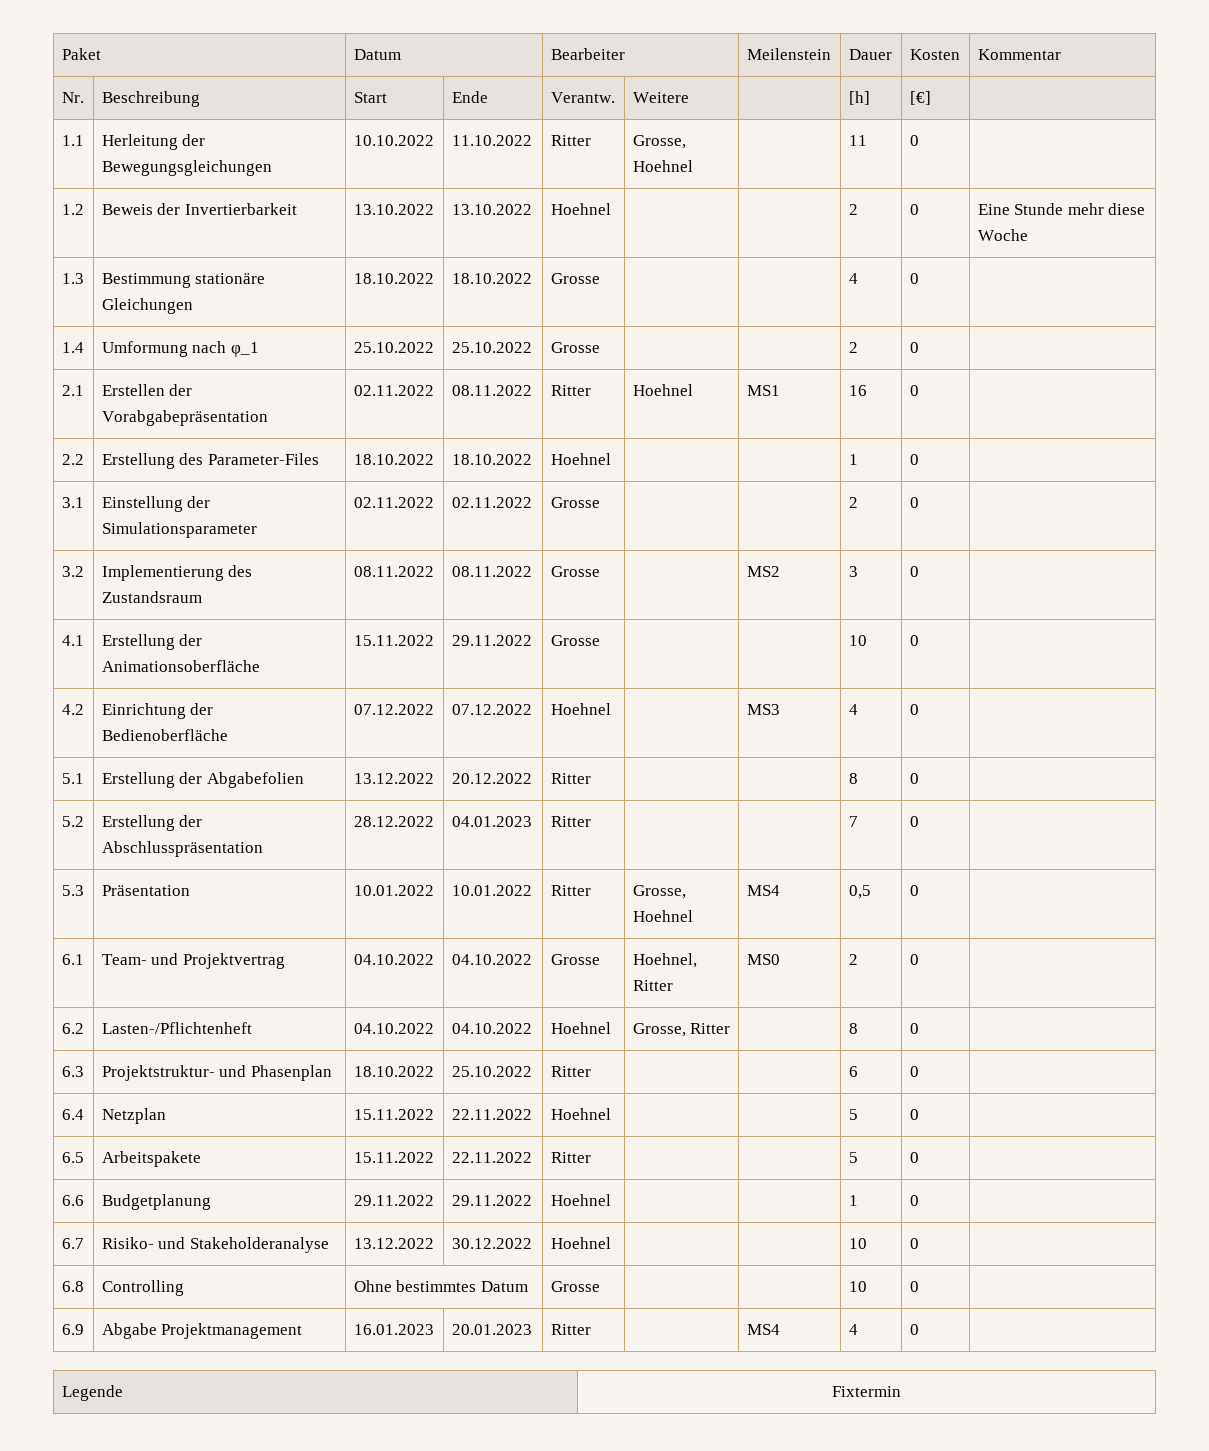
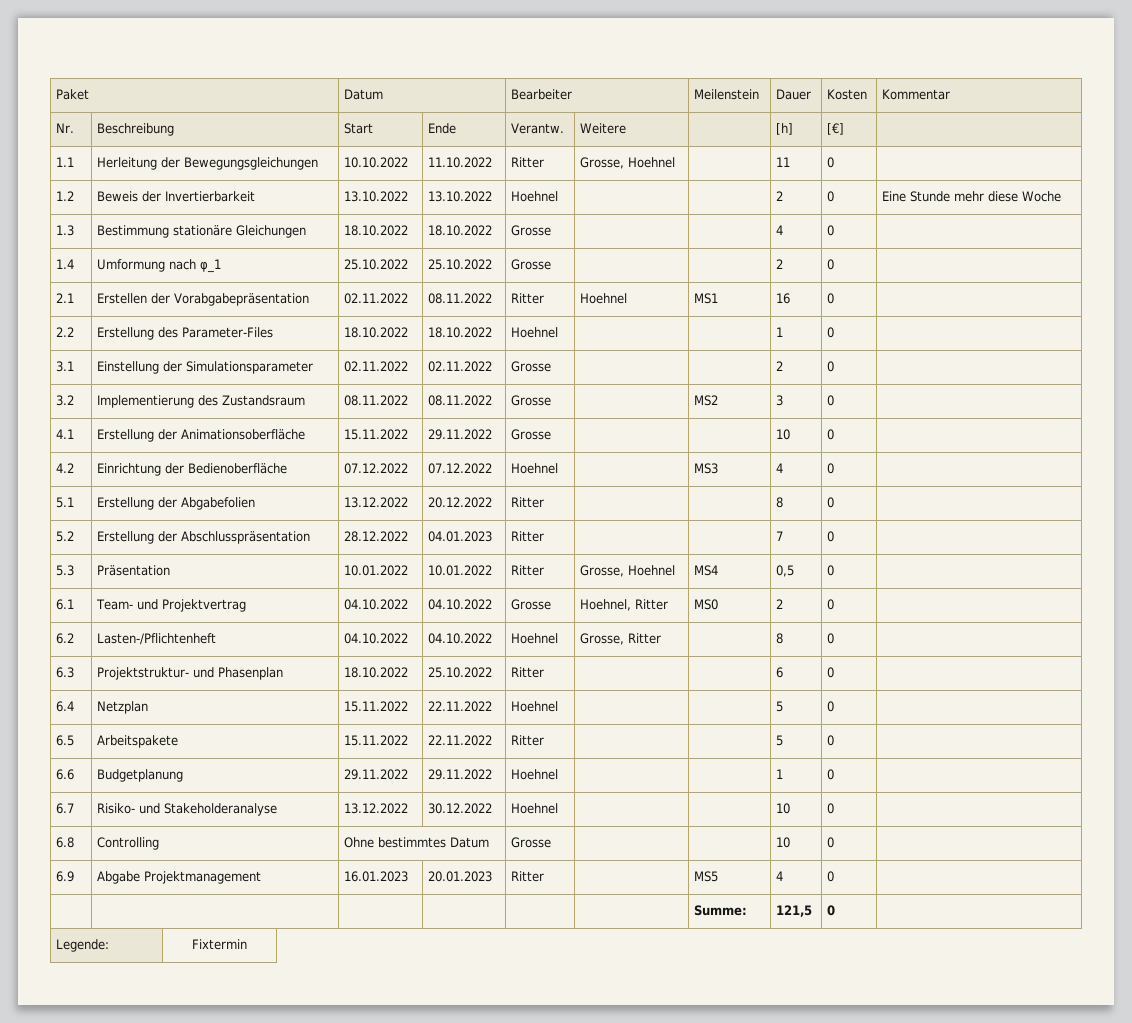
- 6.9 | Abgabe Projektmanagement | 16.01.2023 | 20.01.2023 | Ritter | | MS4 | 4 | 0 |
- Legende | Fixtermin
+ 6.9 | Abgabe Projektmanagement | 16.01.2023 | 20.01.2023 | Ritter | | MS5 | 4 | 0 |
+ | | | | | | Summe: | 121,5 | 0 |
+ Legende: | Fixtermin

